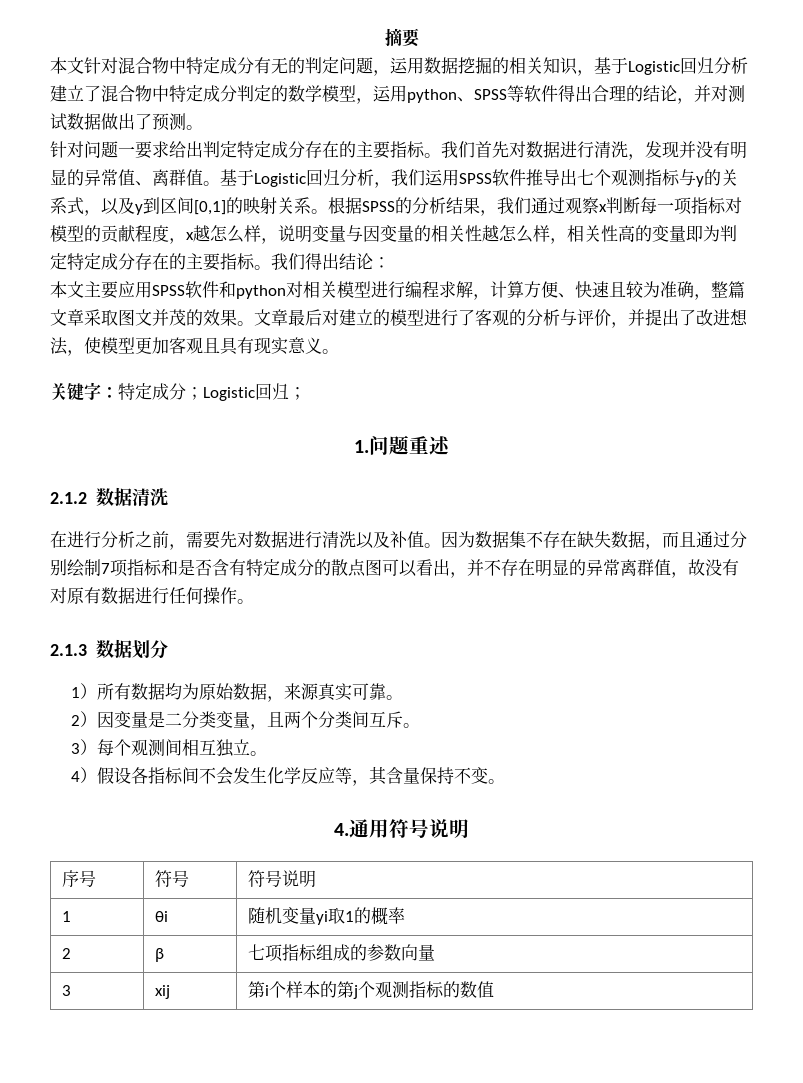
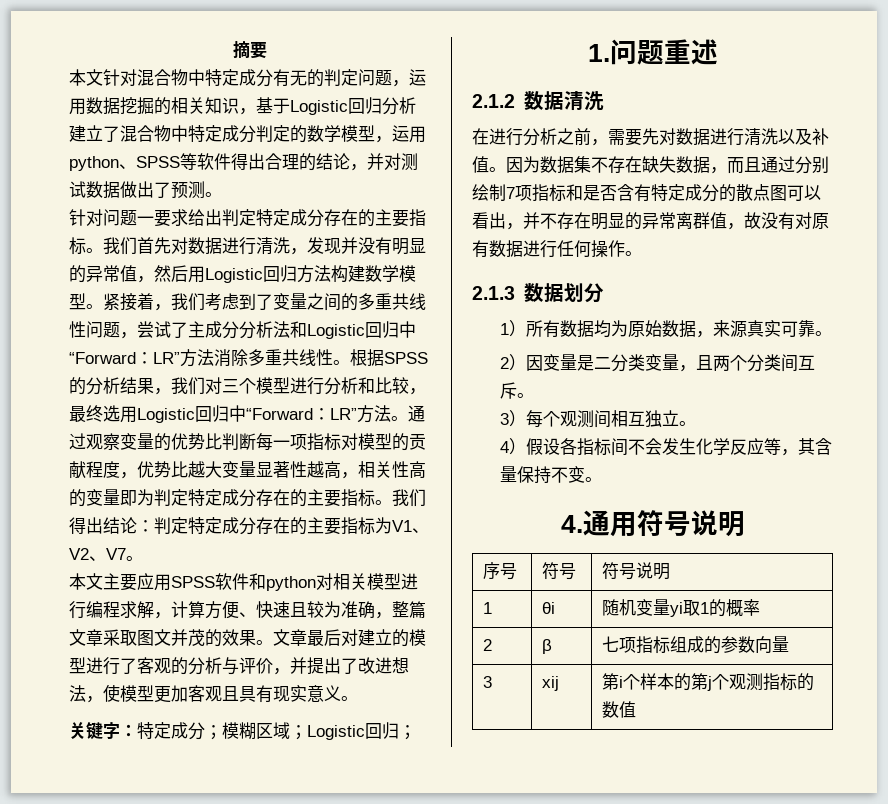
- 我们首先对数据进行清洗，发现并没有明显的异常值、离群值。基于Logistic回归分析，我们运用SPSS软件推导出七个观测指标与y的关系式，以及y到区间[0,1]的映射关系。
+ 我们首先对数据进行清洗，发现并没有明显的异常值，然后用Logistic回归方法构建数学模型。紧接着，我们考虑到了变量之间的多重共线性问题，尝试了主成分分析法和Logistic回归中“Forward：LR”方法消除多重共线性。
- 根据SPSS的分析结果，我们通过观察x判断每一项指标对模型的贡献程度，x越怎么样，说明变量与因变量的相关性越怎么样，相关性高的变量即为判定特定成分存在的主要指标。
+ 根据SPSS的分析结果，我们对三个模型进行分析和比较，最终选用Logistic回归中“Forward：LR”方法。通过观察变量的优势比判断每一项指标对模型的贡献程度，优势比越大变量显著性越高，相关性高的变量即为判定特定成分存在的主要指标。
- 我们得出结论：
+ 我们得出结论：判定特定成分存在的主要指标为V1、V2、V7。
- 关键字：特定成分；Logistic回归；
+ 关键字：特定成分；模糊区域；Logistic回归；

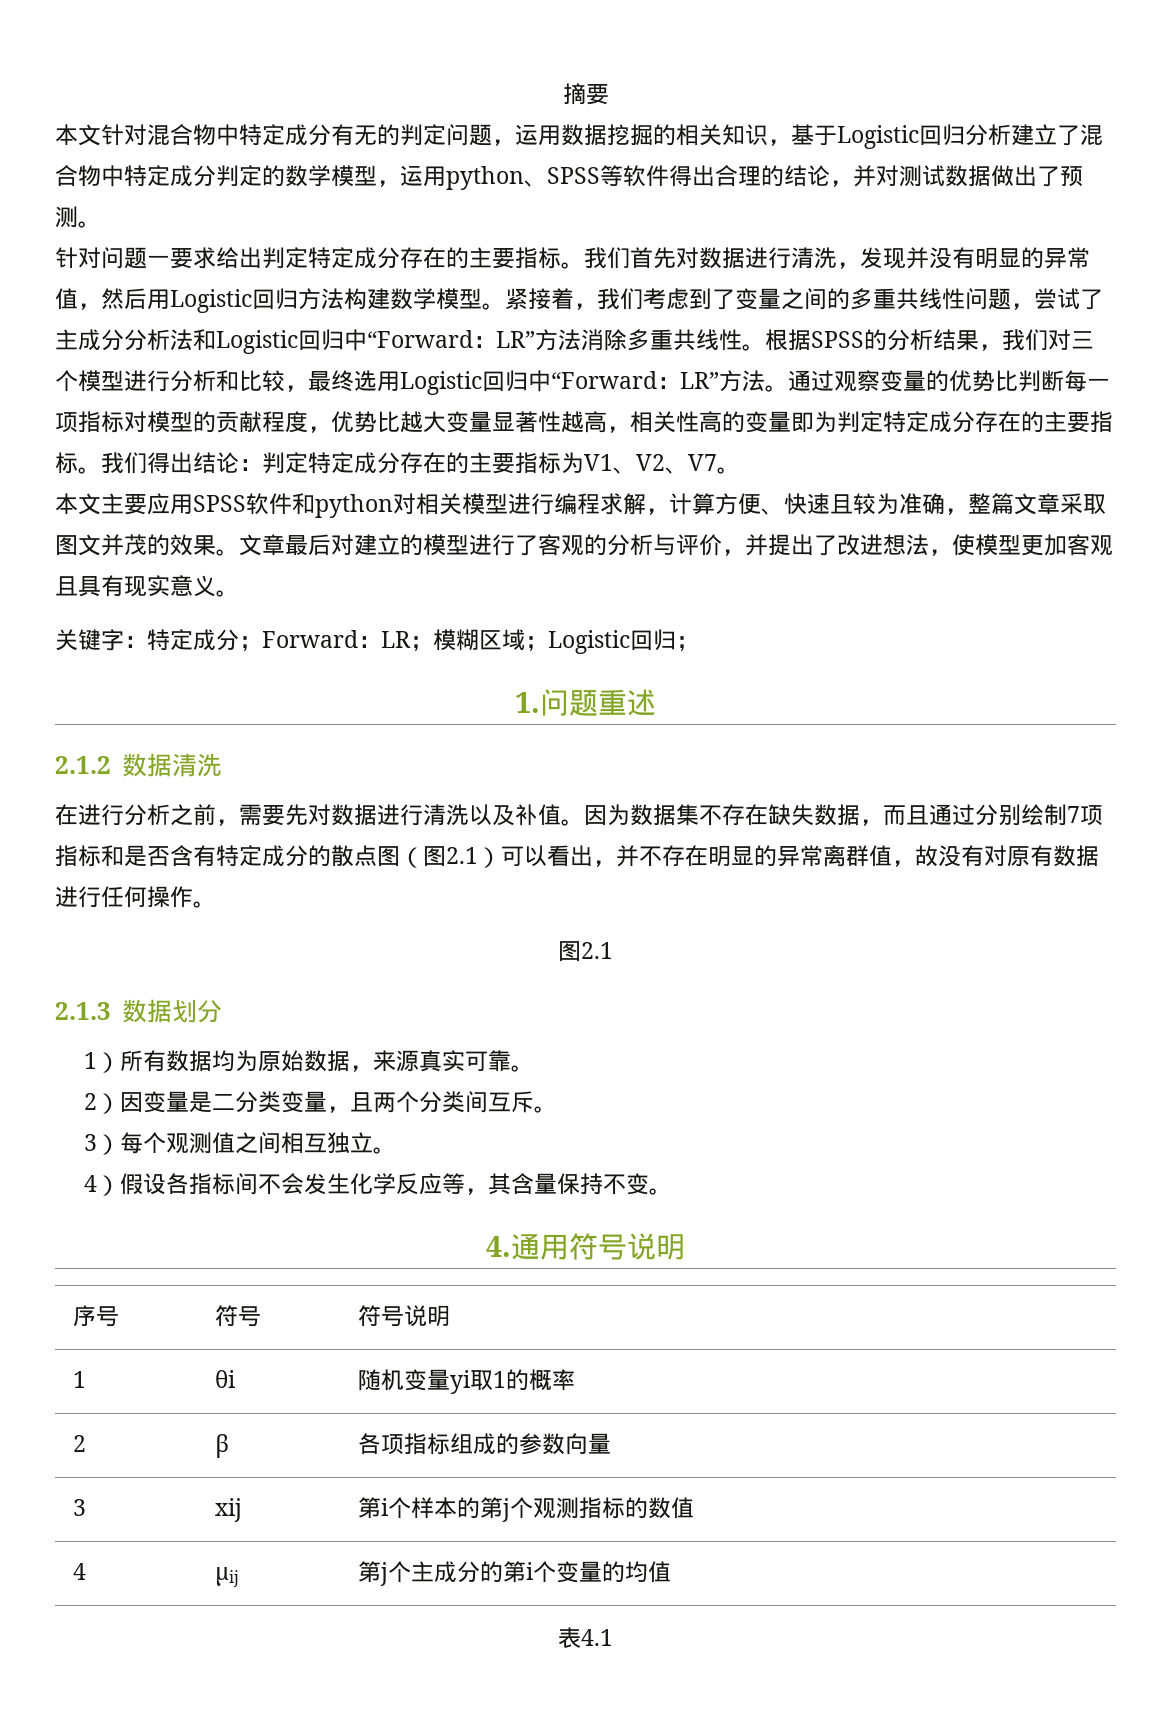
- 关键字：特定成分；模糊区域；Logistic回归；
+ 关键字：特定成分；Forward：LR；模糊区域；Logistic回归；
- 因为数据集不存在缺失数据，而且通过分别绘制7项指标和是否含有特定成分的散点图可以看出，并不存在明显的异常离群值，故没有对原有数据进行任何操作。
+ 因为数据集不存在缺失数据，而且通过分别绘制7项指标和是否含有特定成分的散点图（图2.1）可以看出，并不存在明显的异常离群值，故没有对原有数据进行任何操作。
+ 图2.1
- 3）每个观测间相互独立。
+ 3）每个观测值之间相互独立。
- 2 | β | 七项指标组成的参数向量
+ 2 | β | 各项指标组成的参数向量
+ 4 | μij | 第j个主成分的第i个变量的均值
+ 表4.1

